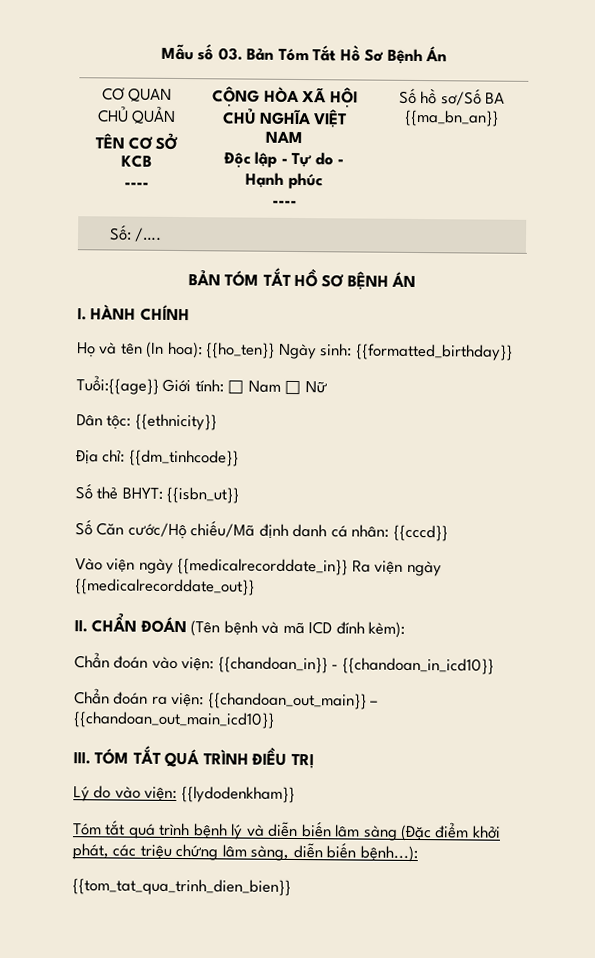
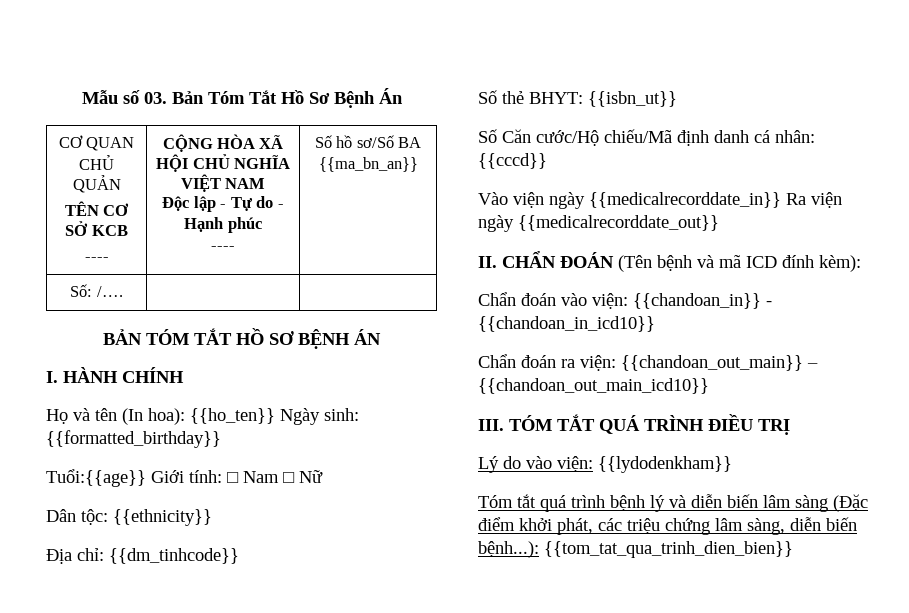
- Tóm tắt quá trình bệnh lý và diễn biến lâm sàng (Đặc điểm khởi phát, các triệu chứng lâm sàng, diễn biến bệnh...):
- {{tom_tat_qua_trinh_dien_bien}}
+ Tóm tắt quá trình bệnh lý và diễn biến lâm sàng (Đặc điểm khởi phát, các triệu chứng lâm sàng, diễn biến bệnh...): {{tom_tat_qua_trinh_dien_bien}}

